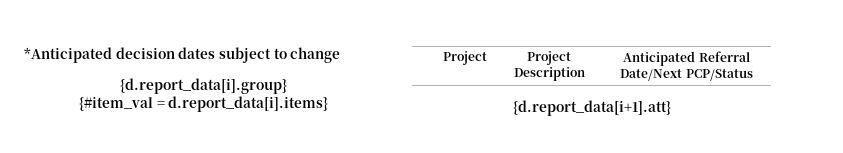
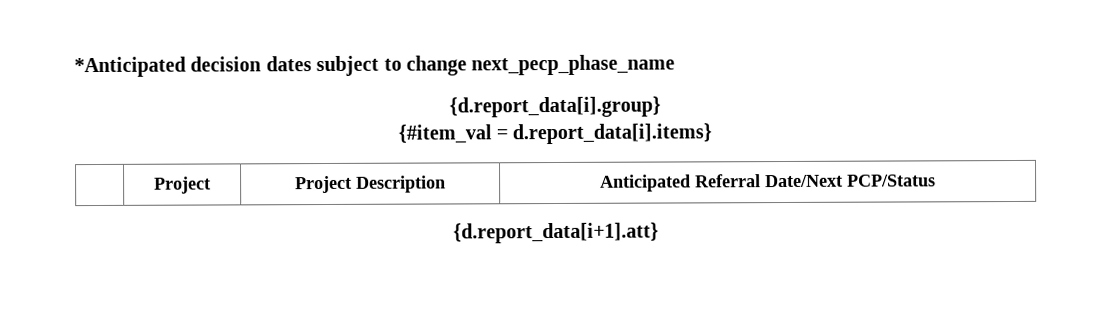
- *Anticipated decision dates subject to change
+ *Anticipated decision dates subject to change next_pecp_phase_name

